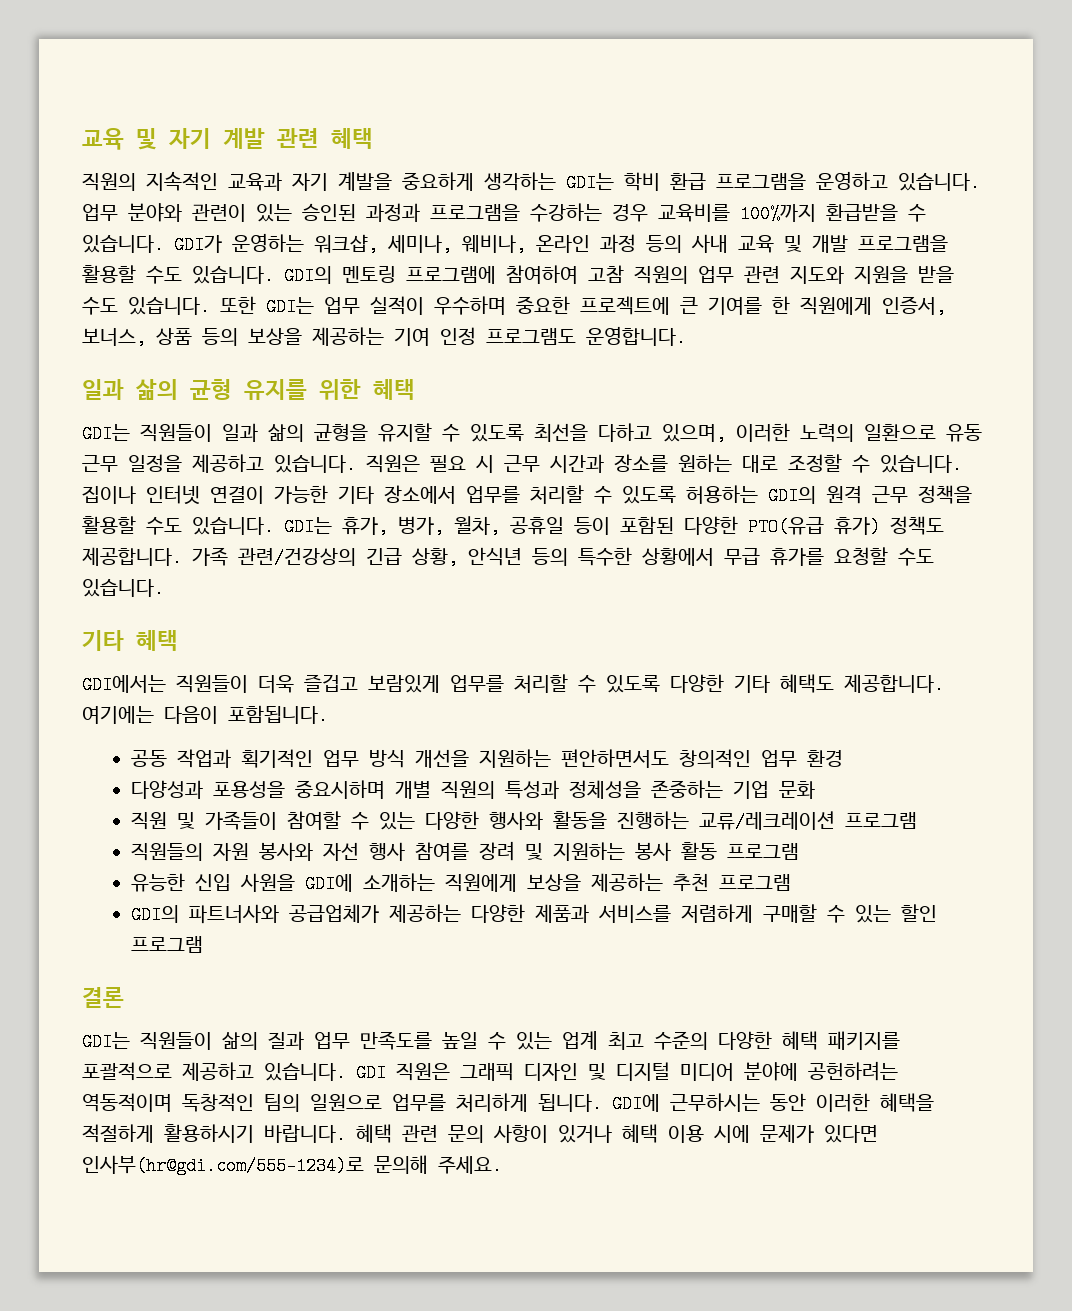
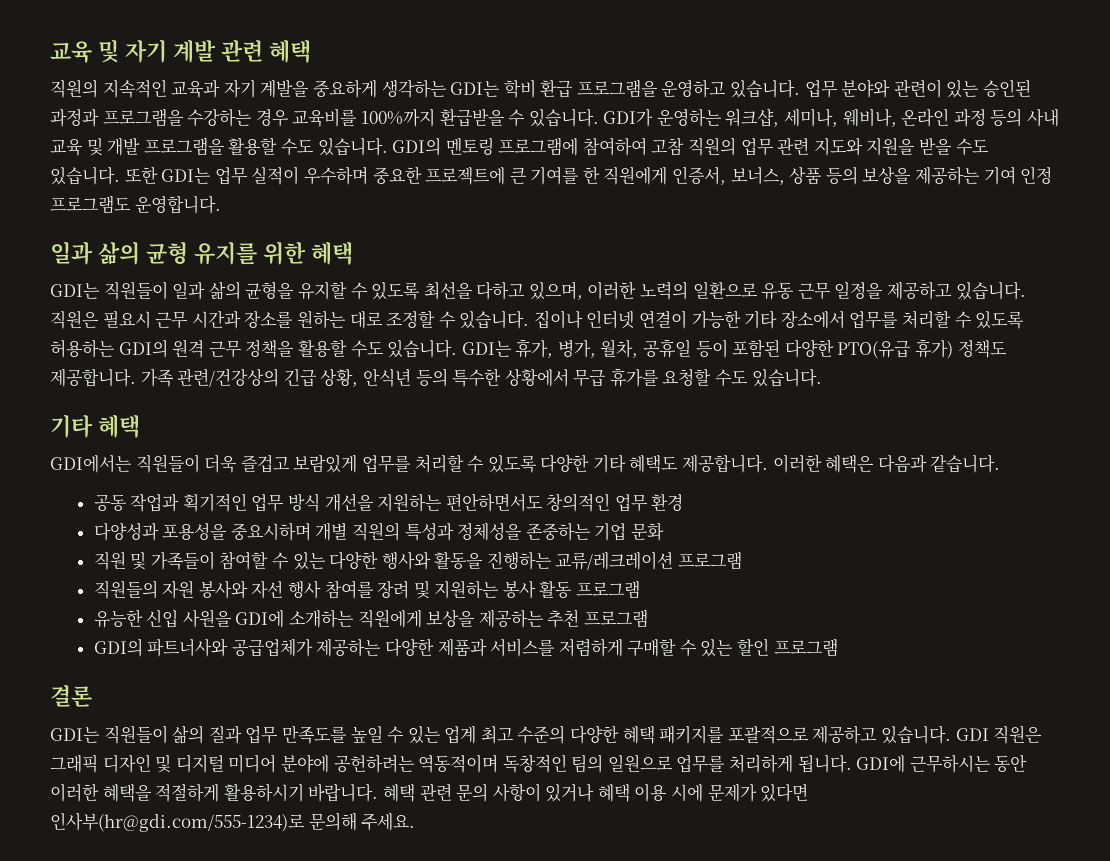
- 직원은 필요 시 근무 시간과 장소를 원하는 대로 조정할 수 있습니다.
+ 직원은 필요시 근무 시간과 장소를 원하는 대로 조정할 수 있습니다.
- 여기에는 다음이 포함됩니다.
+ 이러한 혜택은 다음과 같습니다.

